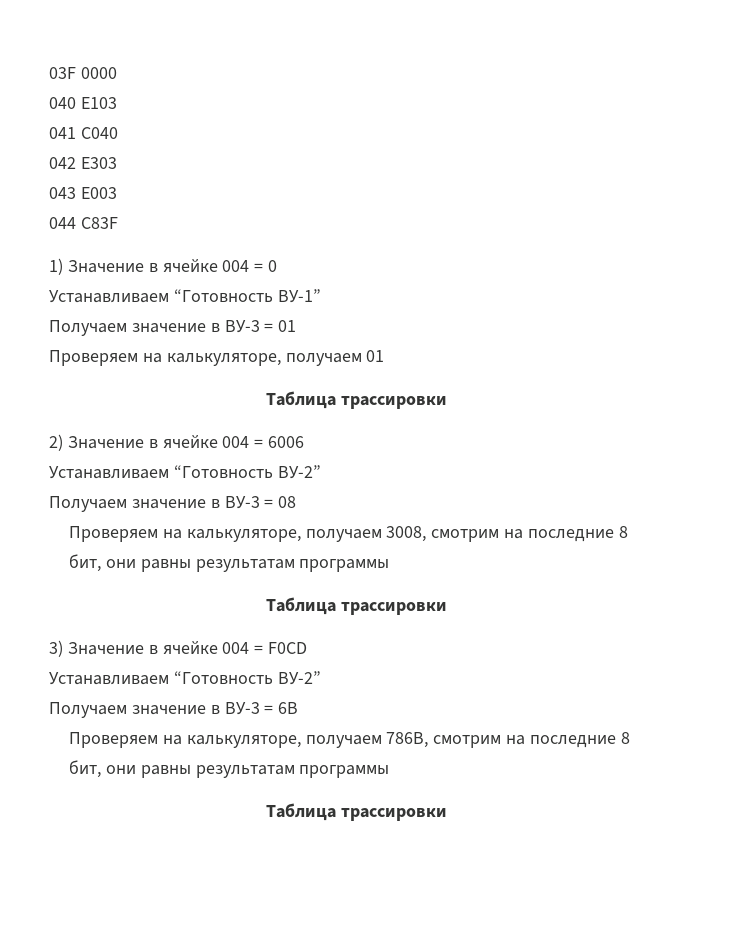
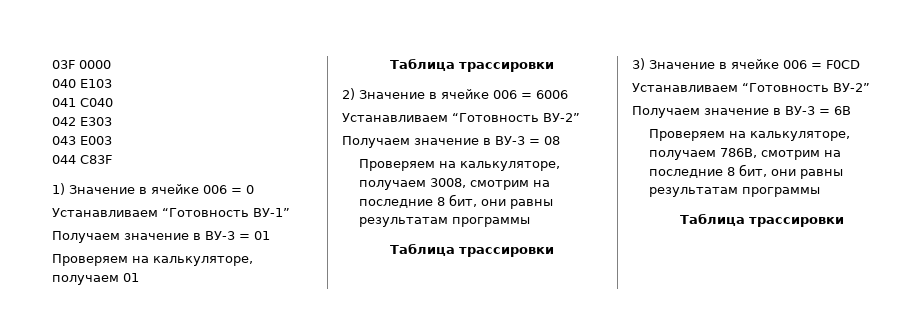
- 1) Значение в ячейке 004 = 0
+ 1) Значение в ячейке 006 = 0
- 2) Значение в ячейке 004 = 6006
+ 2) Значение в ячейке 006 = 6006
- 3) Значение в ячейке 004 = F0CD
+ 3) Значение в ячейке 006 = F0CD

